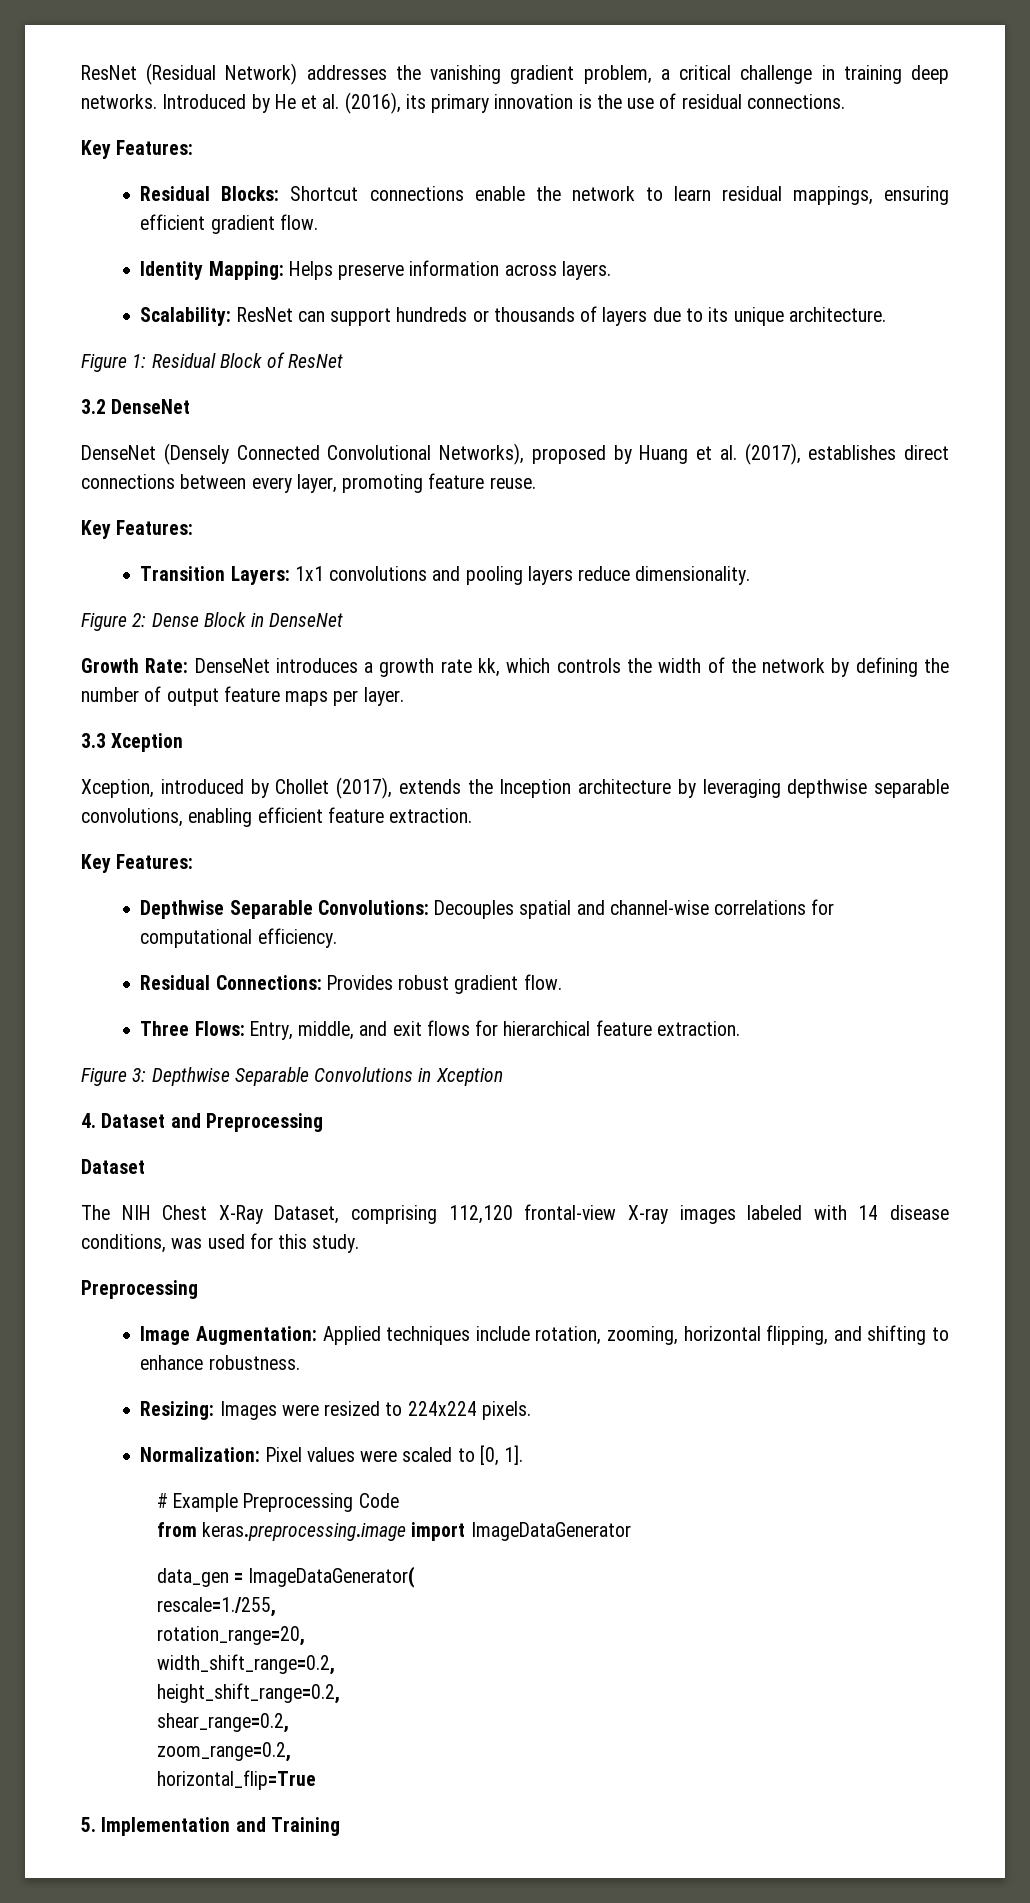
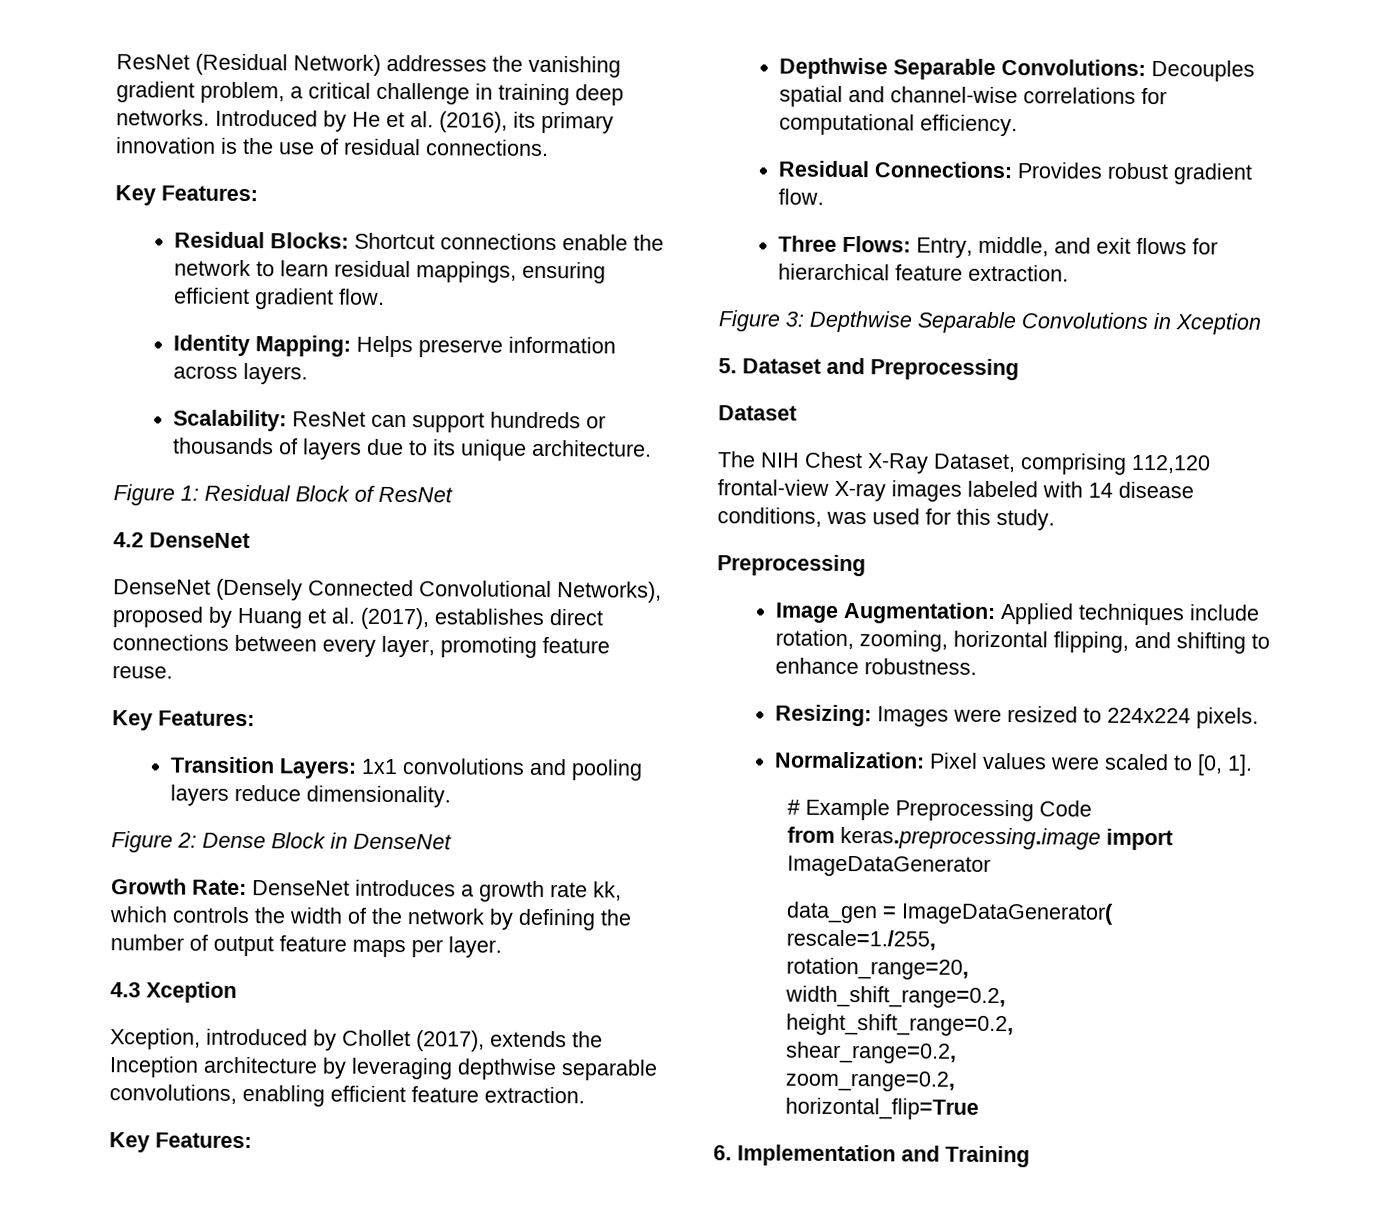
- 3.2 DenseNet
+ 4.2 DenseNet
- 3.3 Xception
+ 4.3 Xception
- 4. Dataset and Preprocessing
+ 5. Dataset and Preprocessing
- 5. Implementation and Training
+ 6. Implementation and Training

